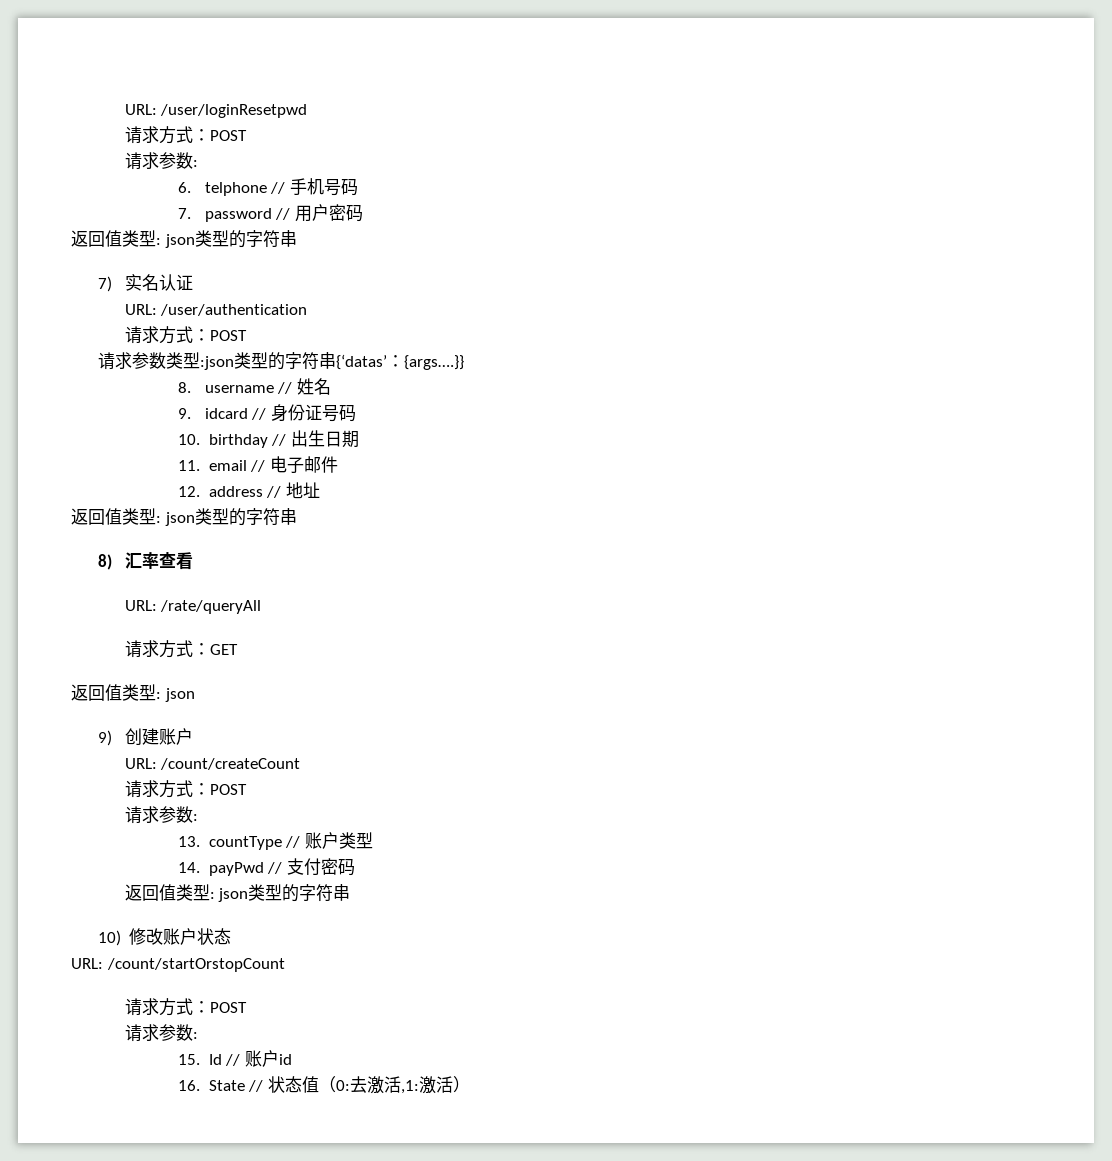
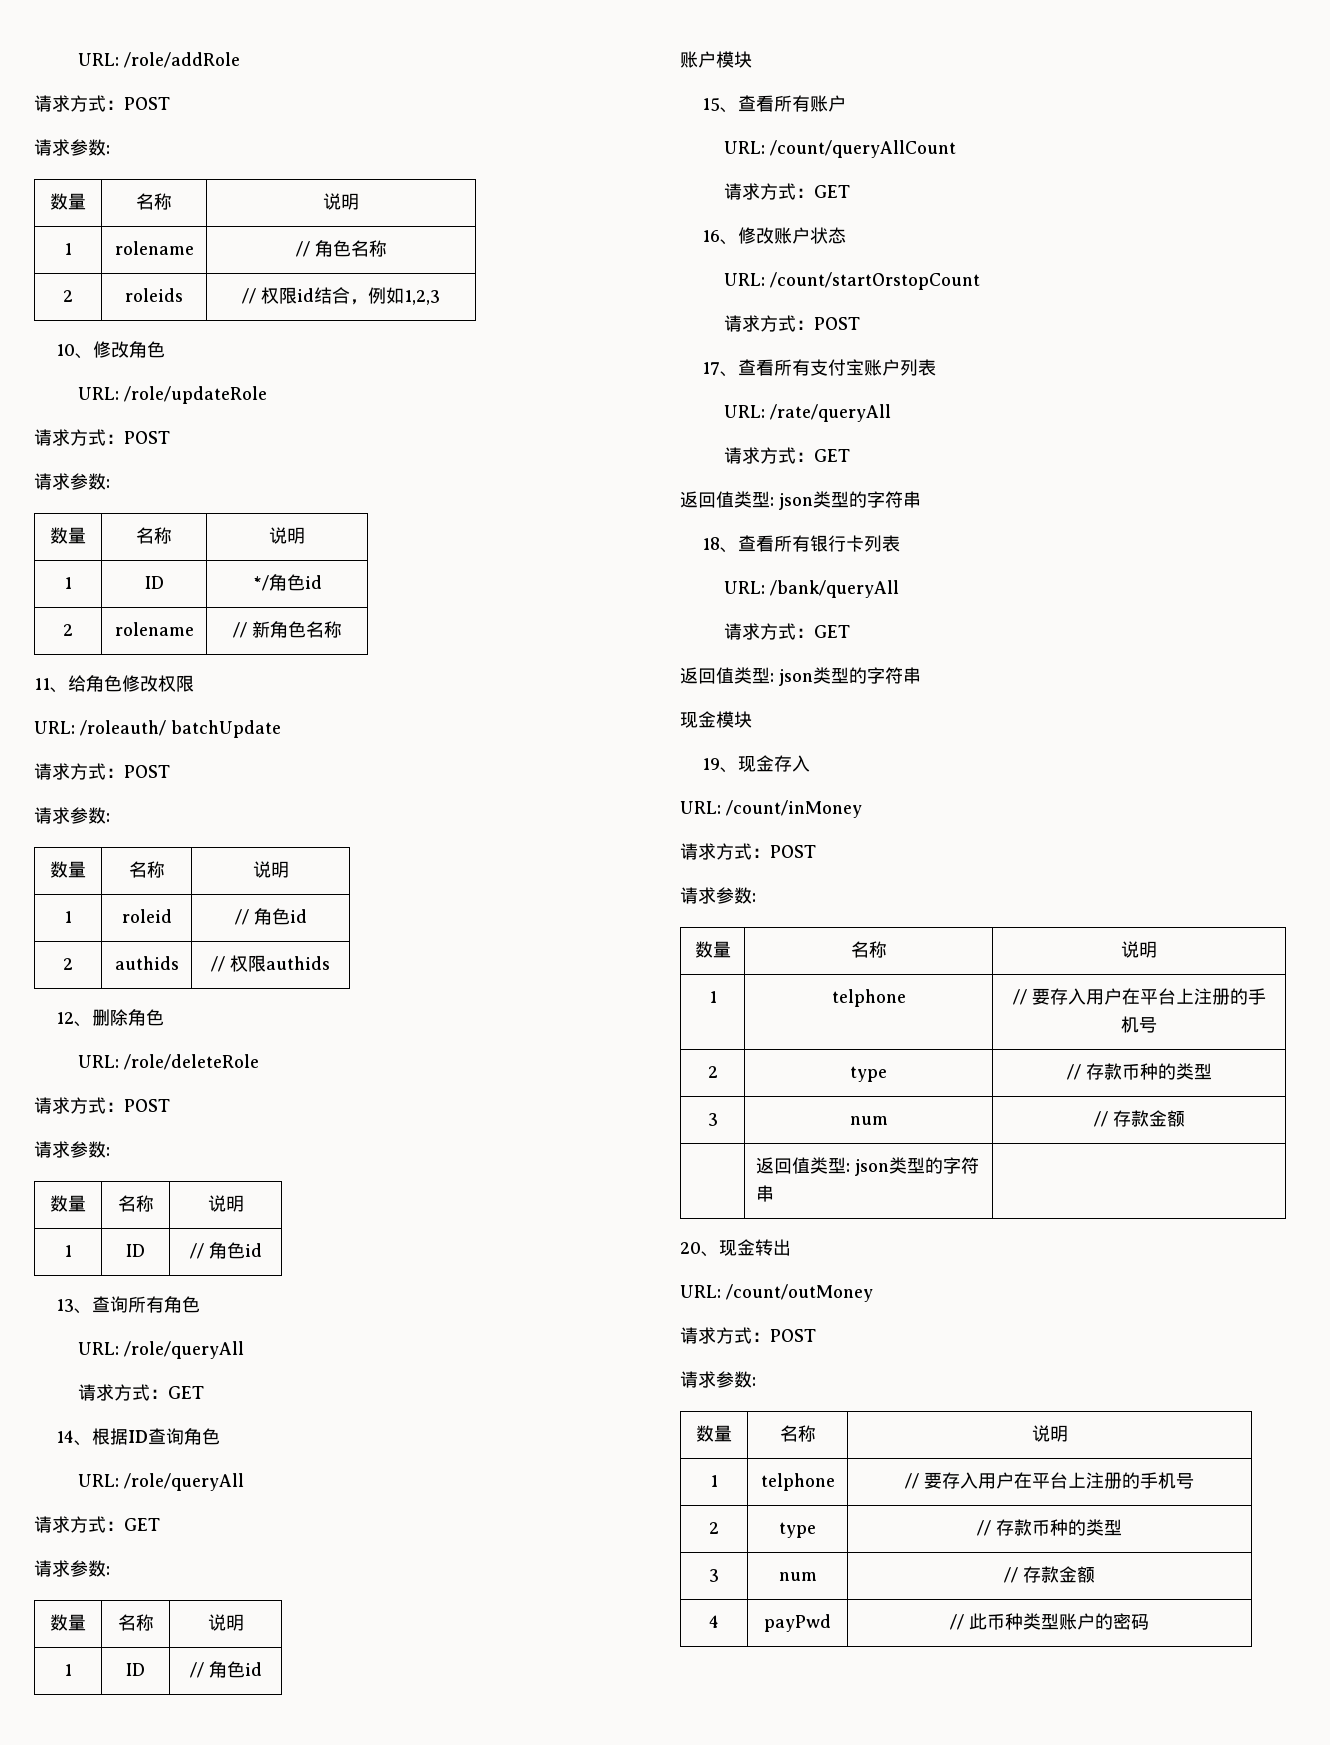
- URL: /user/loginResetpwd
+ URL: /role/addRole
  请求方式：POST
  请求参数:
- 6. telphone // 手机号码
- 7. password // 用户密码
- 返回值类型: json类型的字符串
- 7)实名认证
- URL: /user/authentication
+ 数量 | 名称 | 说明
+ 1 | rolename | // 角色名称
+ 2 | roleids | // 权限id结合，例如1,2,3
+ 10、修改角色
+ URL: /role/updateRole
  请求方式：POST
- 请求参数类型:json类型的字符串{‘datas’：{args….}}
- 8. username // 姓名
- 9. idcard // 身份证号码
- 10. birthday // 出生日期
- 11. email // 电子邮件
- 12. address // 地址
- 返回值类型: json类型的字符串
- 8)汇率查看
+ 请求参数:
+ 数量 | 名称 | 说明
+ 1 | ID | */角色id
+ 2 | rolename | // 新角色名称
+ 11、给角色修改权限
+ URL: /roleauth/ batchUpdate
+ 请求方式：POST
+ 请求参数:
+ 数量 | 名称 | 说明
+ 1 | roleid | // 角色id
+ 2 | authids | // 权限authids
+ 12、删除角色
+ URL: /role/deleteRole
+ 请求方式：POST
+ 请求参数:
+ 数量 | 名称 | 说明
+ 1 | ID | // 角色id
+ 13、查询所有角色
+ URL: /role/queryAll
+ 请求方式：GET
+ 14、根据ID查询角色
+ URL: /role/queryAll
+ 请求方式：GET
+ 请求参数:
+ 数量 | 名称 | 说明
+ 1 | ID | // 角色id
+ 账户模块
+ 15、查看所有账户
+ URL: /count/queryAllCount
+ 请求方式：GET
+ 16、修改账户状态
+ URL: /count/startOrstopCount
+ 请求方式：POST
+ 17、查看所有支付宝账户列表
  URL: /rate/queryAll
  请求方式：GET
- 返回值类型: json
- 9)创建账户
- URL: /count/createCount
+ 返回值类型: json类型的字符串
+ 18、查看所有银行卡列表
+ URL: /bank/queryAll
+ 请求方式：GET
+ 返回值类型: json类型的字符串
+ 现金模块
+ 19、现金存入
+ URL: /count/inMoney
  请求方式：POST
  请求参数:
- 13. countType // 账户类型
- 14. payPwd // 支付密码
- 返回值类型: json类型的字符串
- 10)修改账户状态
- URL: /count/startOrstopCount
+ 数量 | 名称 | 说明
+ 1 | telphone | // 要存入用户在平台上注册的手机号
+ 2 | type | // 存款币种的类型
+ 3 | num | // 存款金额
+ | 返回值类型: json类型的字符串 |
+ 20、现金转出
+ URL: /count/outMoney
  请求方式：POST
  请求参数:
- 15. Id // 账户id
- 16. State // 状态值（0:去激活,1:激活）
+ 数量 | 名称 | 说明
+ 1 | telphone | // 要存入用户在平台上注册的手机号
+ 2 | type | // 存款币种的类型
+ 3 | num | // 存款金额
+ 4 | payPwd | // 此币种类型账户的密码

